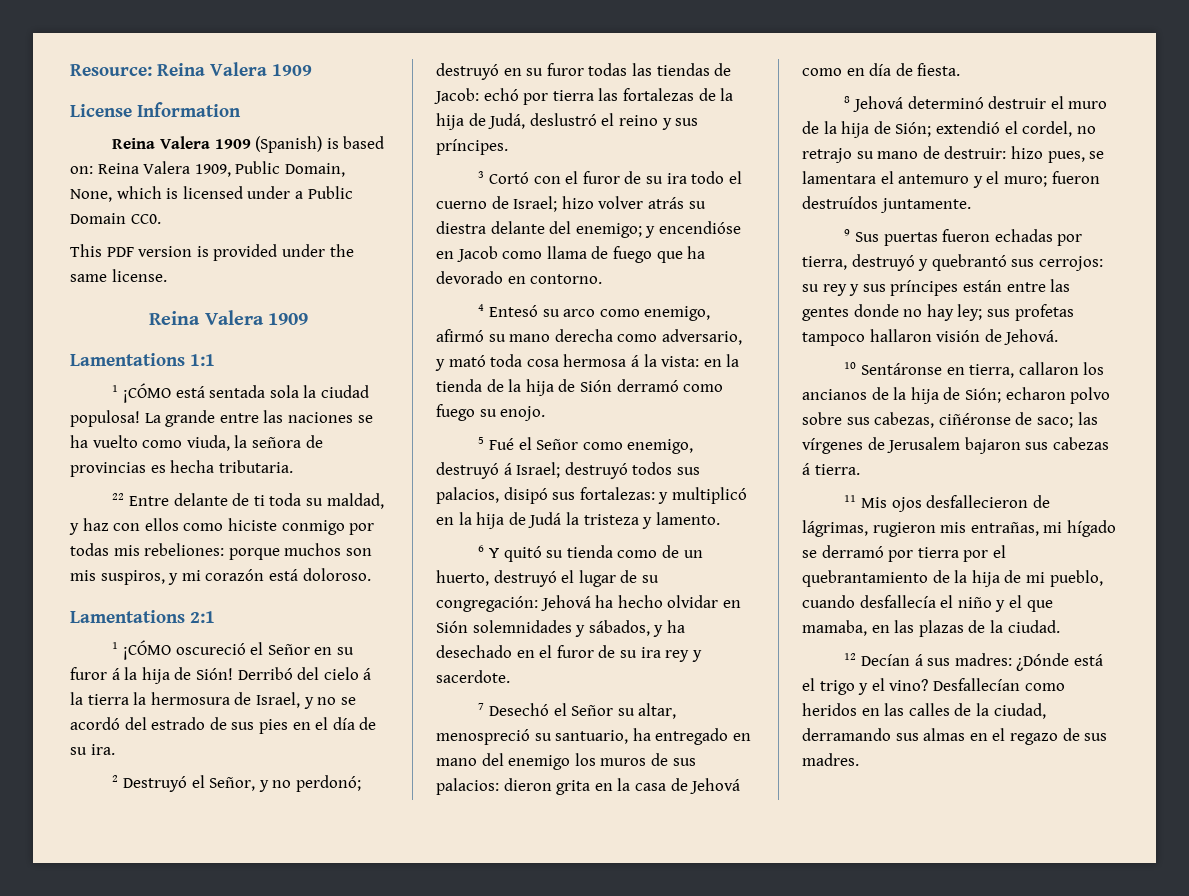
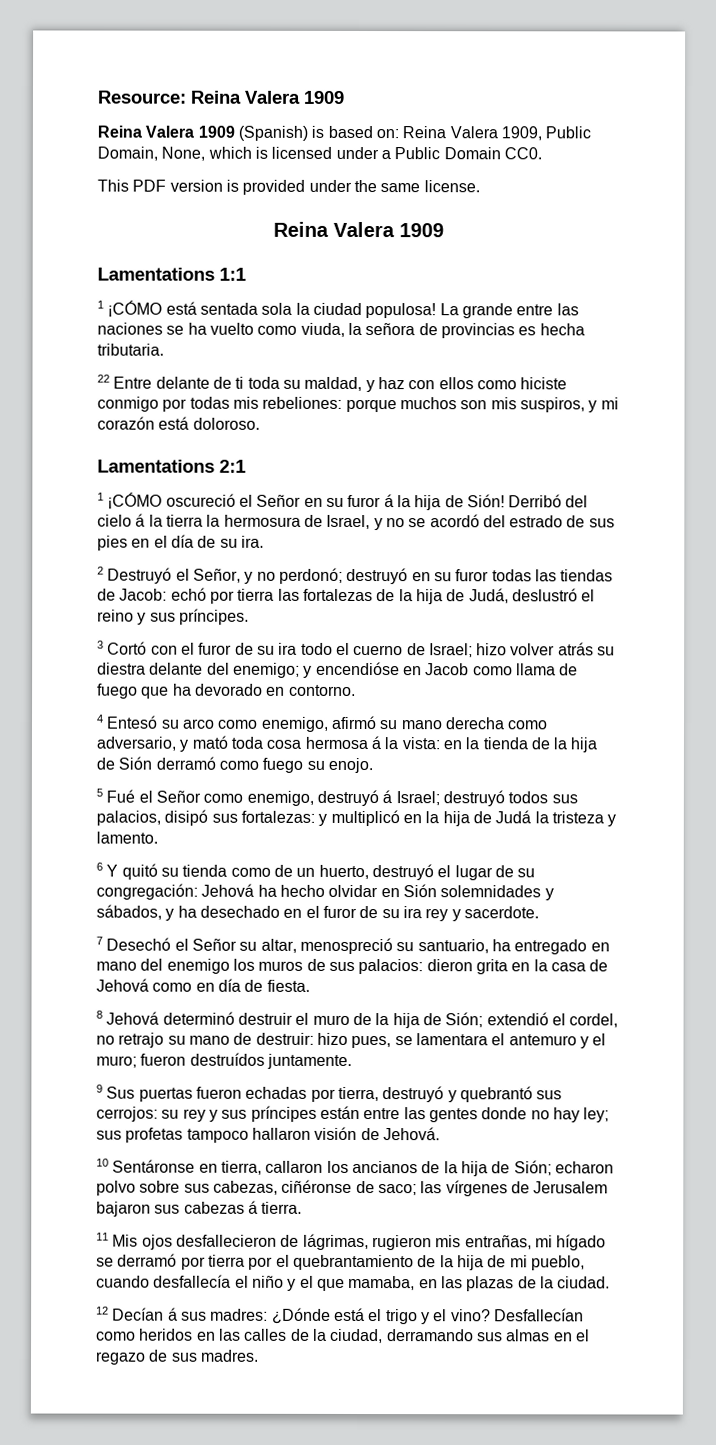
- License Information

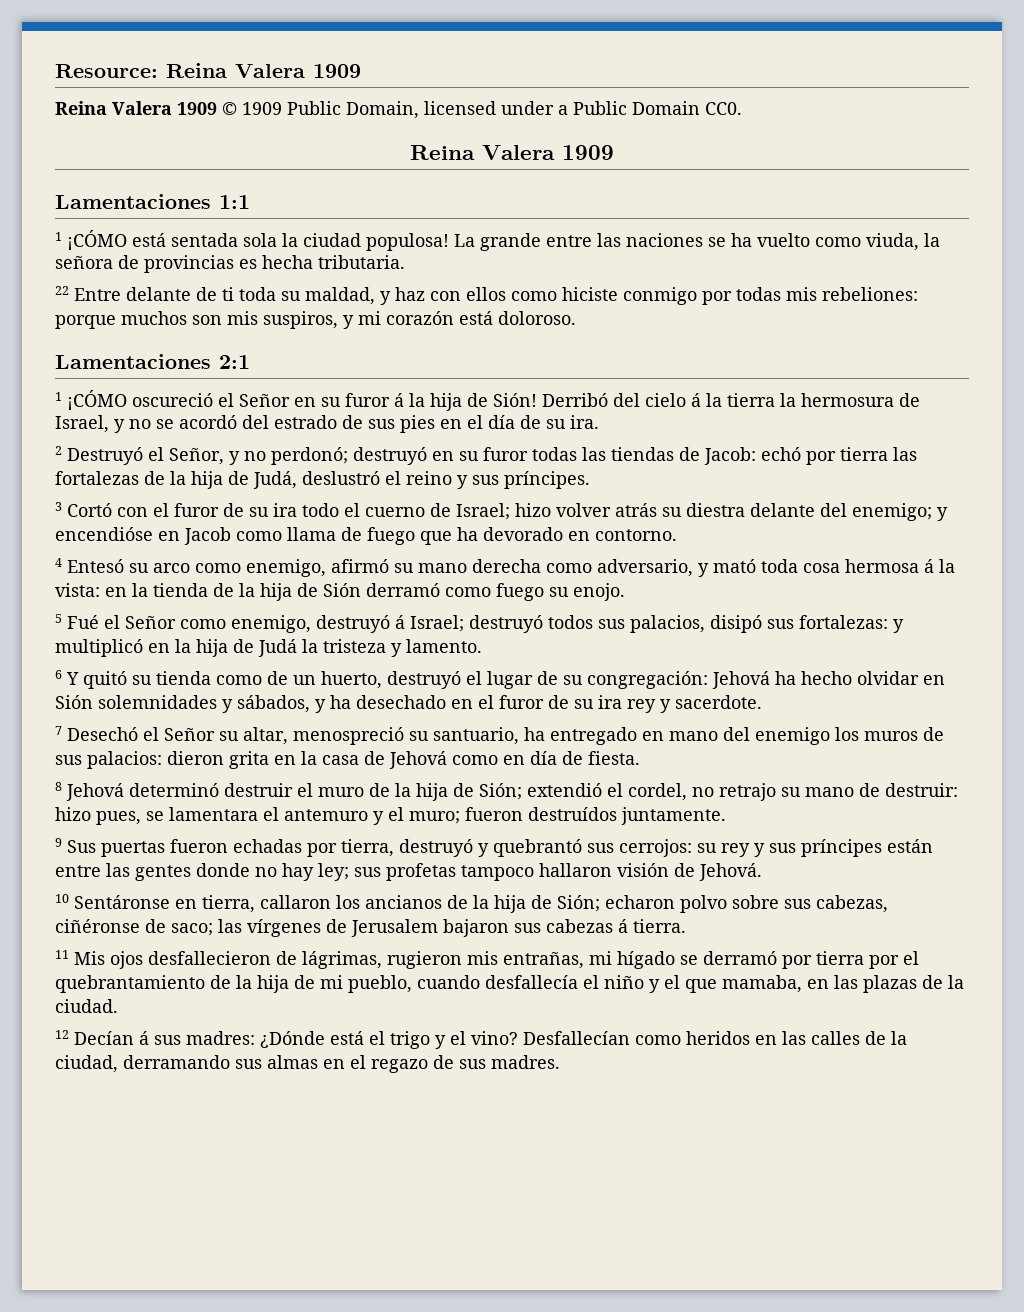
- Reina Valera 1909 (Spanish) is based on: Reina Valera 1909, Public Domain, None, which is licensed under a Public Domain CC0.
- This PDF version is provided under the same license.
+ Reina Valera 1909 © 1909 Public Domain, licensed under a Public Domain CC0.
  Reina Valera 1909
- Lamentations 1:1
+ Lamentaciones 1:1
- Lamentations 2:1
+ Lamentaciones 2:1

